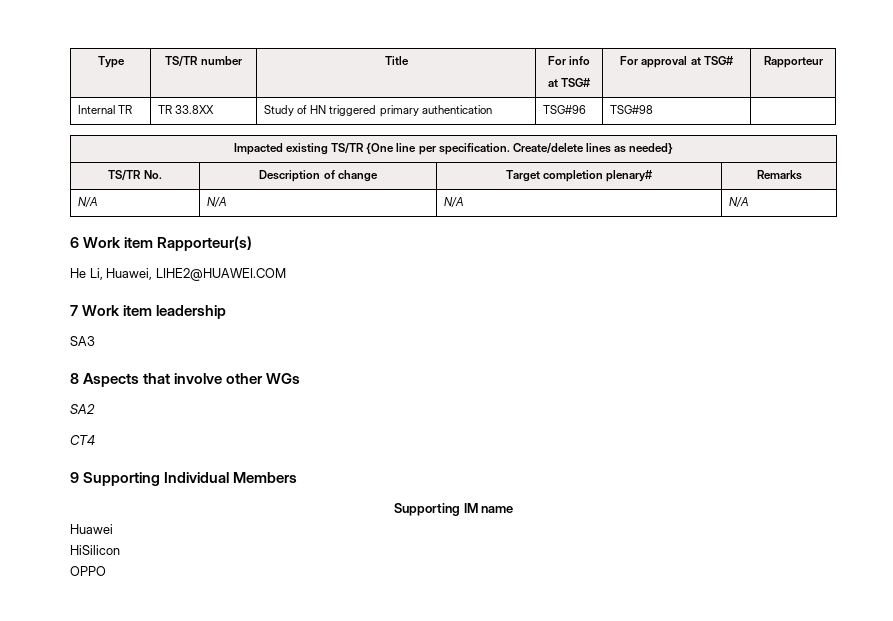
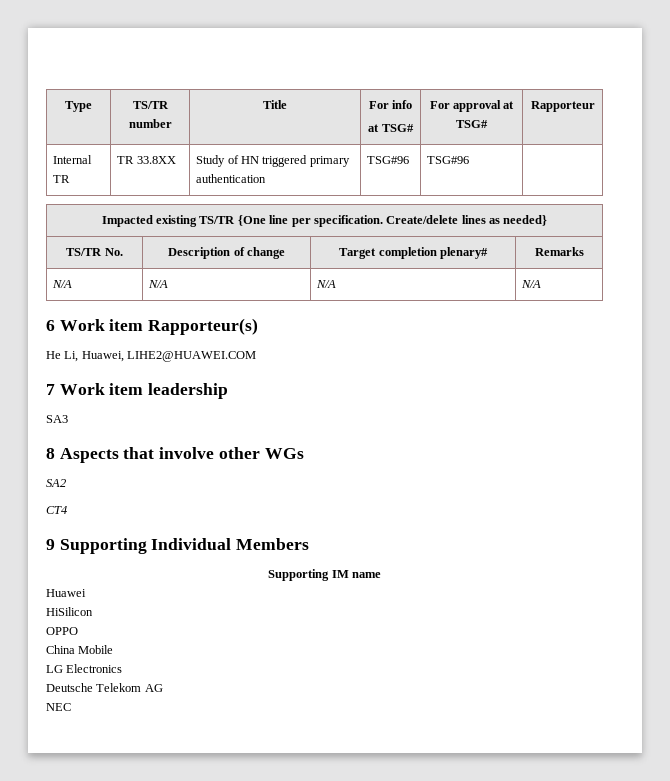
- Internal TR | TR 33.8XX | Study of HN triggered primary authentication | TSG#96 | TSG#98 |
+ Internal TR | TR 33.8XX | Study of HN triggered primary authentication | TSG#96 | TSG#96 |
+ China Mobile
+ LG Electronics
+ Deutsche Telekom AG
+ NEC

